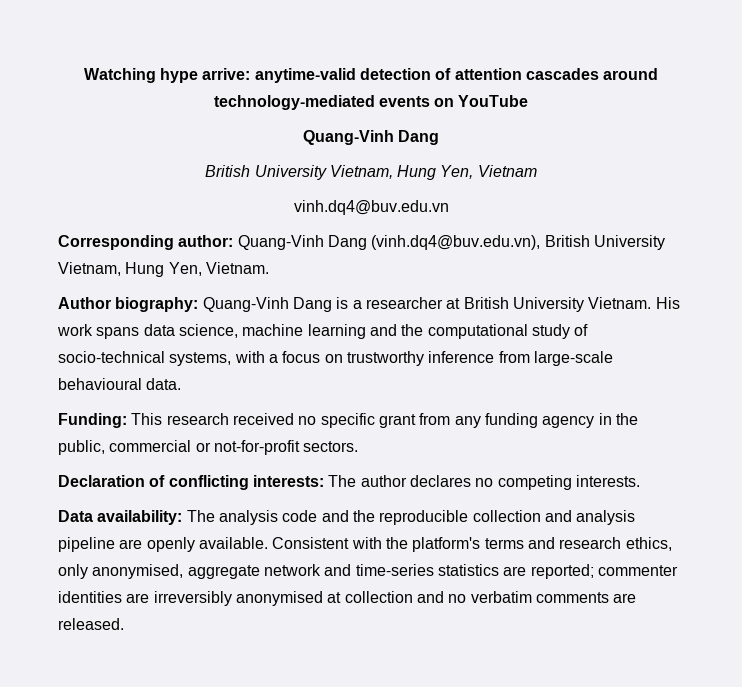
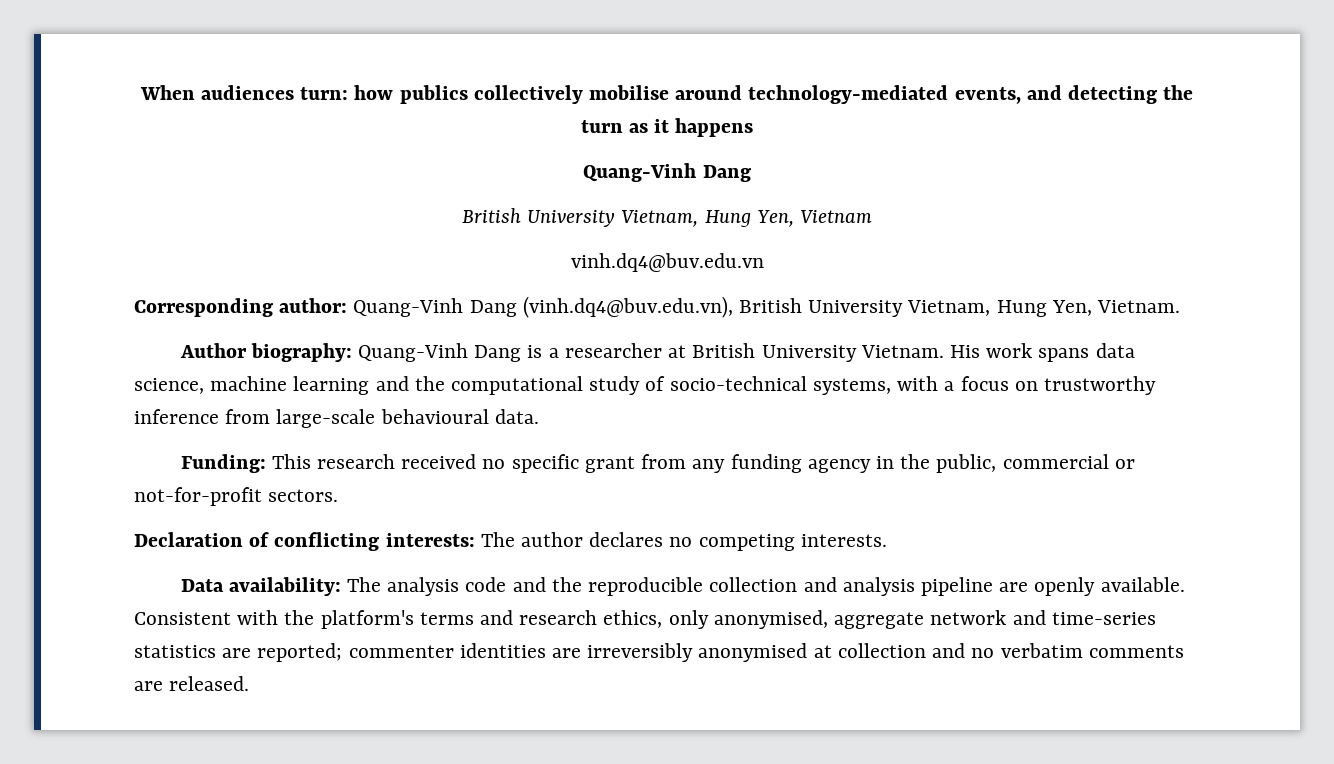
- Watching hype arrive: anytime-valid detection of attention cascades around technology-mediated events on YouTube
+ When audiences turn: how publics collectively mobilise around technology-mediated events, and detecting the turn as it happens

